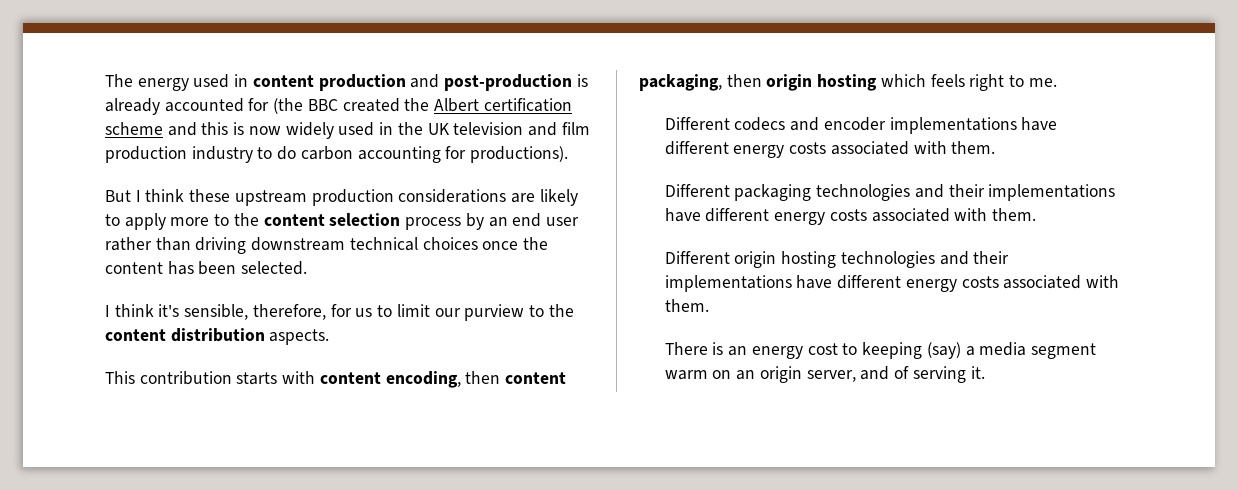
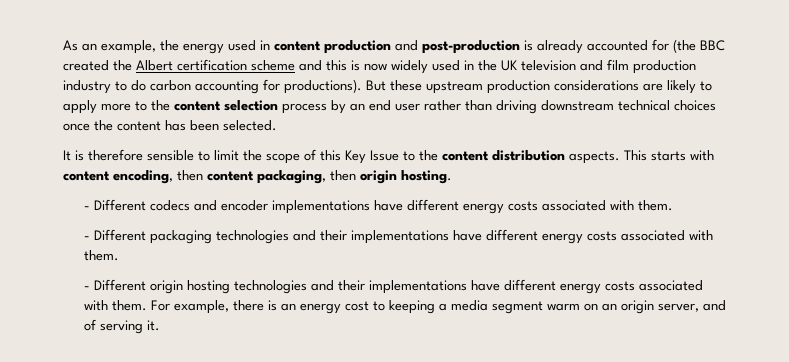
- The energy used in content production and post-production is already accounted for (the BBC created the Albert certification scheme and this is now widely used in the UK television and film production industry to do carbon accounting for productions).
- But I think these upstream production considerations are likely to apply more to the content selection process by an end user rather than driving downstream technical choices once the content has been selected.
+ As an example, the energy used in content production and post-production is already accounted for (the BBC created the Albert certification scheme and this is now widely used in the UK television and film production industry to do carbon accounting for productions). But these upstream production considerations are likely to apply more to the content selection process by an end user rather than driving downstream technical choices once the content has been selected.
- I think it's sensible, therefore, for us to limit our purview to the content distribution aspects.
- This contribution starts with content encoding, then content packaging, then origin hosting which feels right to me.
- Different codecs and encoder implementations have different energy costs associated with them.
+ It is therefore sensible to limit the scope of this Key Issue to the content distribution aspects. This starts with content encoding, then content packaging, then origin hosting.
+ - Different codecs and encoder implementations have different energy costs associated with them.
- Different packaging technologies and their implementations have different energy costs associated with them.
+ - Different packaging technologies and their implementations have different energy costs associated with them.
- Different origin hosting technologies and their implementations have different energy costs associated with them.
- There is an energy cost to keeping (say) a media segment warm on an origin server, and of serving it.
+ - Different origin hosting technologies and their implementations have different energy costs associated with them. For example, there is an energy cost to keeping a media segment warm on an origin server, and of serving it.

